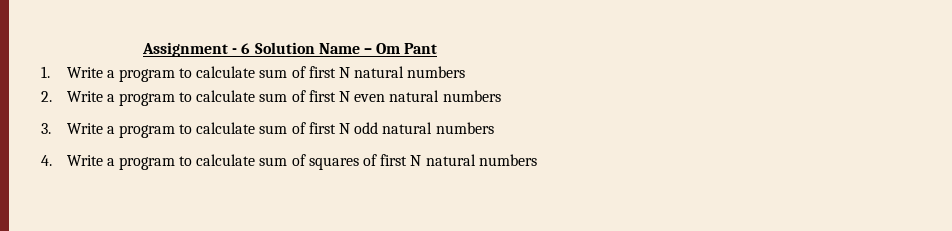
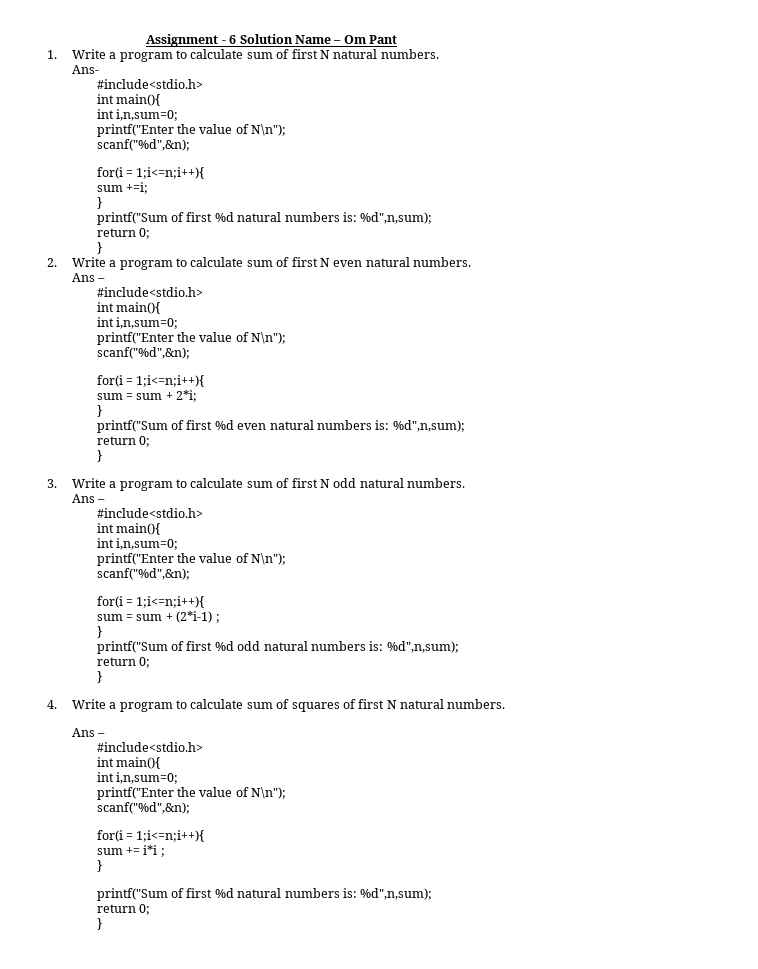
- 1. Write a program to calculate sum of first N natural numbers
+ 1. Write a program to calculate sum of first N natural numbers.
+ Ans-
+ #include<stdio.h>
+ int main(){
+ int i,n,sum=0;
+ printf("Enter the value of N\n");
+ scanf("%d",&n);
+ for(i = 1;i<=n;i++){
+ sum +=i;
+ }
+ printf("Sum of first %d natural numbers is: %d",n,sum);
+ return 0;
+ }
- 2. Write a program to calculate sum of first N even natural numbers
+ 2. Write a program to calculate sum of first N even natural numbers.
+ Ans –
+ #include<stdio.h>
+ int main(){
+ int i,n,sum=0;
+ printf("Enter the value of N\n");
+ scanf("%d",&n);
+ for(i = 1;i<=n;i++){
+ sum = sum + 2*i;
+ }
+ printf("Sum of first %d even natural numbers is: %d",n,sum);
+ return 0;
+ }
- 3. Write a program to calculate sum of first N odd natural numbers
+ 3. Write a program to calculate sum of first N odd natural numbers.
+ Ans –
+ #include<stdio.h>
+ int main(){
+ int i,n,sum=0;
+ printf("Enter the value of N\n");
+ scanf("%d",&n);
+ for(i = 1;i<=n;i++){
+ sum = sum + (2*i-1) ;
+ }
+ printf("Sum of first %d odd natural numbers is: %d",n,sum);
+ return 0;
+ }
- 4. Write a program to calculate sum of squares of first N natural numbers
+ 4. Write a program to calculate sum of squares of first N natural numbers.
+ Ans –
+ #include<stdio.h>
+ int main(){
+ int i,n,sum=0;
+ printf("Enter the value of N\n");
+ scanf("%d",&n);
+ for(i = 1;i<=n;i++){
+ sum += i*i ;
+ }
+ printf("Sum of first %d natural numbers is: %d",n,sum);
+ return 0;
+ }

